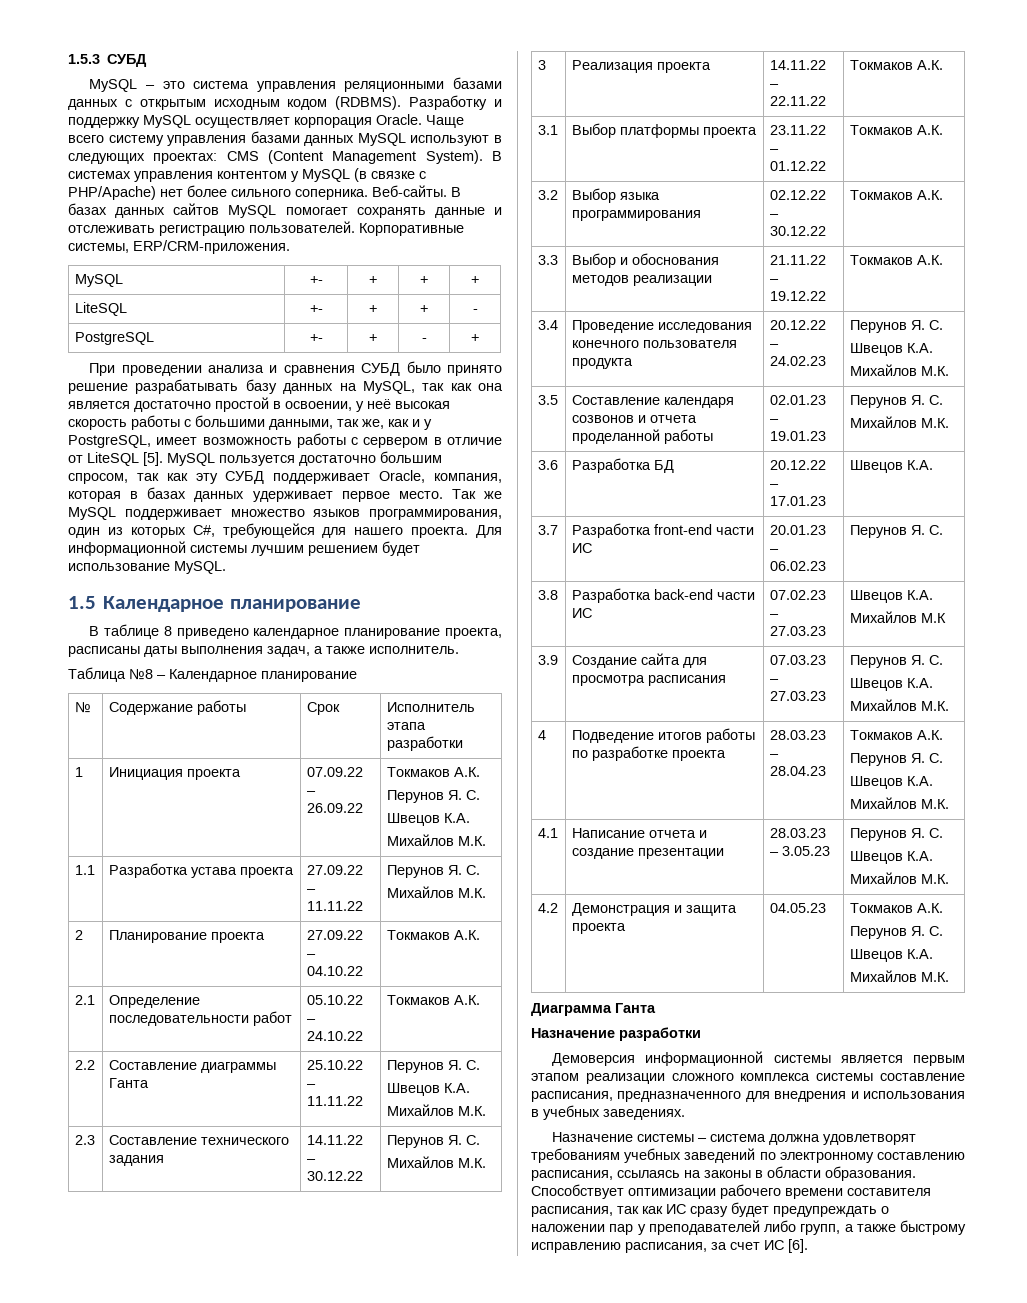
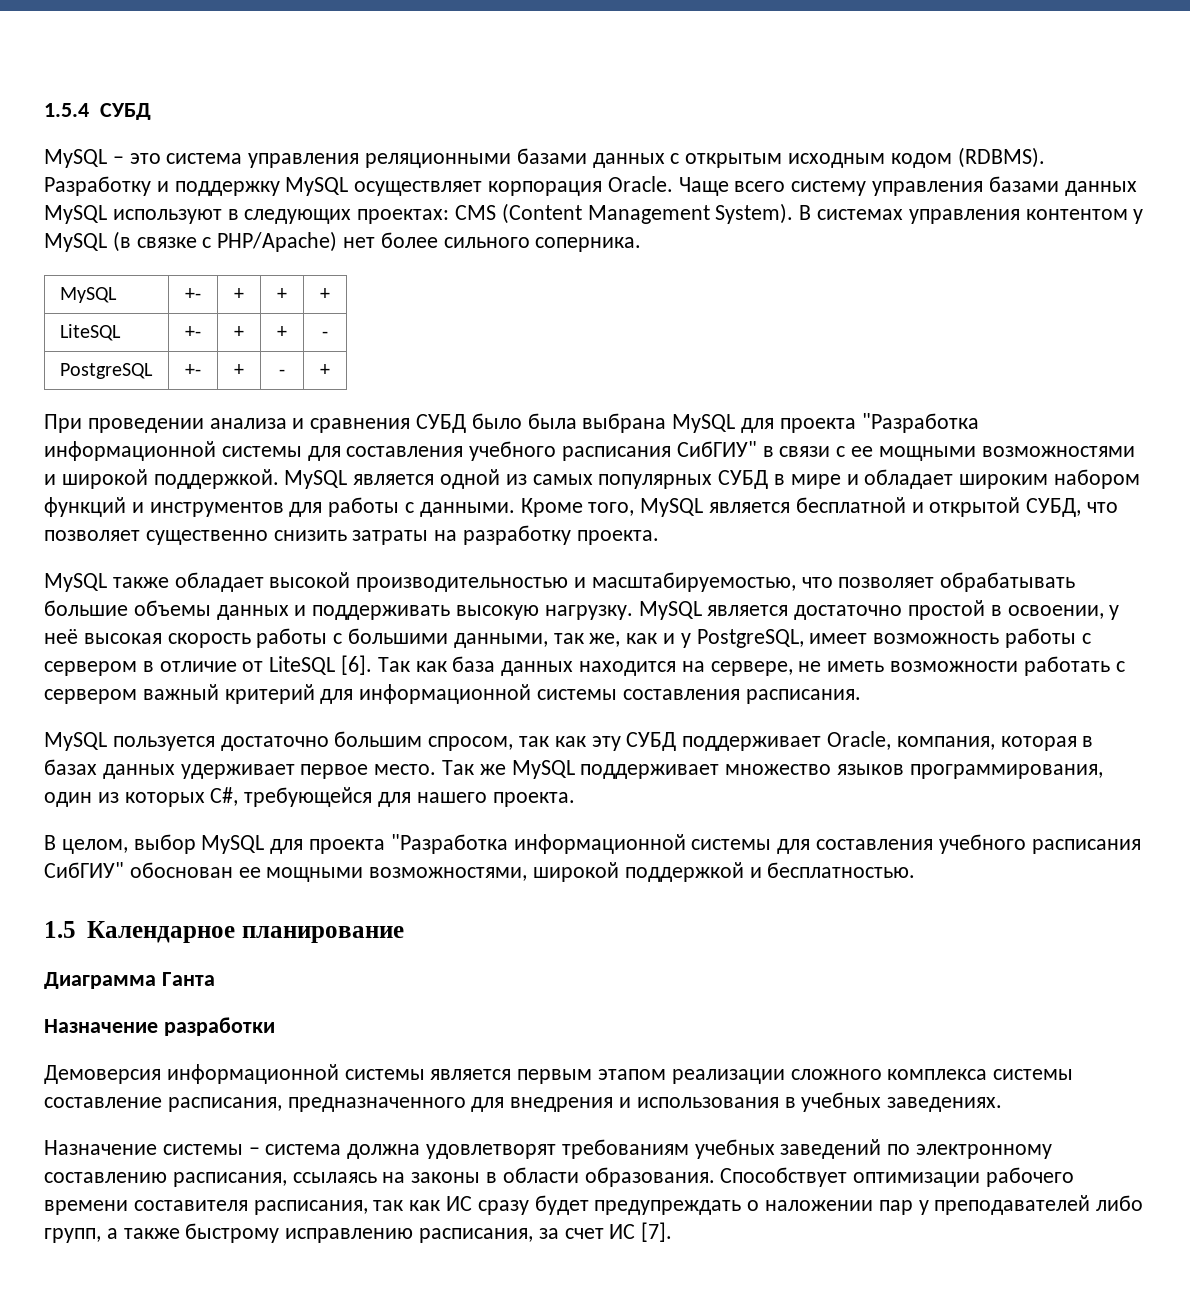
- 1.5.3 СУБД
+ 1.5.4 СУБД
- Веб-сайты. В базах данных сайтов MySQL помогает сохранять данные и отслеживать регистрацию пользователей. Корпоративные системы, ERP/CRM-приложения.
- При проведении анализа и сравнения СУБД было принято решение разрабатывать базу данных на MySQL, так как она является достаточно простой в освоении, у неё высокая скорость работы с большими данными, так же, как и у PostgreSQL, имеет возможность работы с сервером в отличие от LiteSQL [5]. MySQL пользуется достаточно большим спросом, так как эту СУБД поддерживает Oracle, компания, которая в базах данных удерживает первое место.
+ При проведении анализа и сравнения СУБД было была выбрана MySQL для проекта "Разработка информационной системы для составления учебного расписания СибГИУ" в связи с ее мощными возможностями и широкой поддержкой. MySQL является одной из самых популярных СУБД в мире и обладает широким набором функций и инструментов для работы с данными. Кроме того, MySQL является бесплатной и открытой СУБД, что позволяет существенно снизить затраты на разработку проекта.
+ MySQL также обладает высокой производительностью и масштабируемостью, что позволяет обрабатывать большие объемы данных и поддерживать высокую нагрузку. MySQL является достаточно простой в освоении, у неё высокая скорость работы с большими данными, так же, как и у PostgreSQL, имеет возможность работы с сервером в отличие от LiteSQL [6]. Так как база данных находится на сервере, не иметь возможности работать с сервером важный критерий для информационной системы составления расписания.
+ MySQL пользуется достаточно большим спросом, так как эту СУБД поддерживает Oracle, компания, которая в базах данных удерживает первое место.
- Так же MySQL поддерживает множество языков программирования, один из которых C#, требующейся для нашего проекта. Для информационной системы лучшим решением будет использование MySQL.
+ Так же MySQL поддерживает множество языков программирования, один из которых C#, требующейся для нашего проекта.
+ В целом, выбор MySQL для проекта "Разработка информационной системы для составления учебного расписания СибГИУ" обоснован ее мощными возможностями, широкой поддержкой и бесплатностью.
  1.5 Календарное планирование
- В таблице 8 приведено календарное планирование проекта, расписаны даты выполнения задач, а также исполнитель.
- Таблица №8 – Календарное планирование
- № | Содержание работы | Срок | Исполнитель этапа разработки
- 1 | Инициация проекта | 07.09.22 – 26.09.22 | Токмаков А.К.
- Перунов Я. С.
- Швецов К.А.
- Михайлов М.К.
- 1.1 | Разработка устава проекта | 27.09.22 – 11.11.22 | Перунов Я. С.
- Михайлов М.К.
- 2 | Планирование проекта | 27.09.22 – 04.10.22 | Токмаков А.К.
- 2.1 | Определение последовательности работ | 05.10.22 – 24.10.22 | Токмаков А.К.
- 2.2 | Составление диаграммы Ганта | 25.10.22 – 11.11.22 | Перунов Я. С.
- Швецов К.А.
- Михайлов М.К.
- 2.3 | Составление технического задания | 14.11.22 – 30.12.22 | Перунов Я. С.
- Михайлов М.К.
- 3 | Реализация проекта | 14.11.22 – 22.11.22 | Токмаков А.К.
- 3.1 | Выбор платформы проекта | 23.11.22 – 01.12.22 | Токмаков А.К.
- 3.2 | Выбор языка программирования | 02.12.22 – 30.12.22 | Токмаков А.К.
- 3.3 | Выбор и обоснования методов реализации | 21.11.22 – 19.12.22 | Токмаков А.К.
- 3.4 | Проведение исследования конечного пользователя продукта | 20.12.22 – 24.02.23 | Перунов Я. С.
- Швецов К.А.
- Михайлов М.К.
- 3.5 | Составление календаря созвонов и отчета проделанной работы | 02.01.23 – 19.01.23 | Перунов Я. С.
- Михайлов М.К.
- 3.6 | Разработка БД | 20.12.22 – 17.01.23 | Швецов К.А.
- 3.7 | Разработка front-end части ИС | 20.01.23 – 06.02.23 | Перунов Я. С.
- 3.8 | Разработка back-end части ИС | 07.02.23 – 27.03.23 | Швецов К.А.
- Михайлов М.К
- 3.9 | Создание сайта для просмотра расписания | 07.03.23 – 27.03.23 | Перунов Я. С.
- Швецов К.А.
- Михайлов М.К.
- 4 | Подведение итогов работы по разработке проекта | 28.03.23 – 28.04.23 | Токмаков А.К.
- Перунов Я. С.
- Швецов К.А.
- Михайлов М.К.
- 4.1 | Написание отчета и создание презентации | 28.03.23 – 3.05.23 | Перунов Я. С.
- Швецов К.А.
- Михайлов М.К.
- 4.2 | Демонстрация и защита проекта | 04.05.23 | Токмаков А.К.
- Перунов Я. С.
- Швецов К.А.
- Михайлов М.К.
- Способствует оптимизации рабочего времени составителя расписания, так как ИС сразу будет предупреждать о наложении пар у преподавателей либо групп, а также быстрому исправлению расписания, за счет ИС [6].
+ Способствует оптимизации рабочего времени составителя расписания, так как ИС сразу будет предупреждать о наложении пар у преподавателей либо групп, а также быстрому исправлению расписания, за счет ИС [7].

